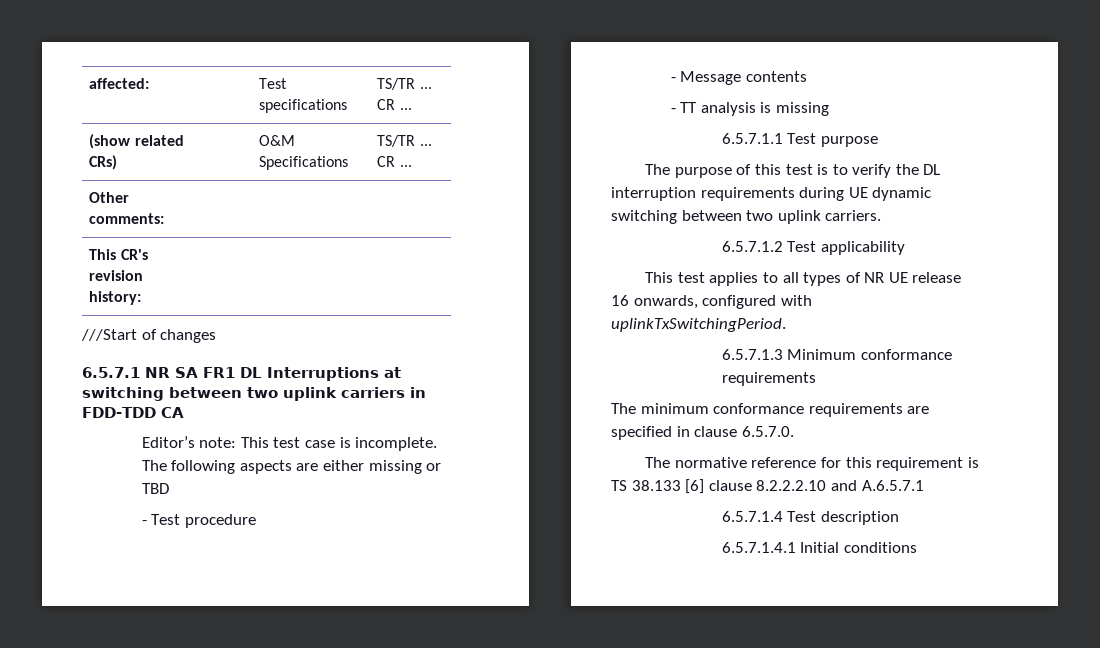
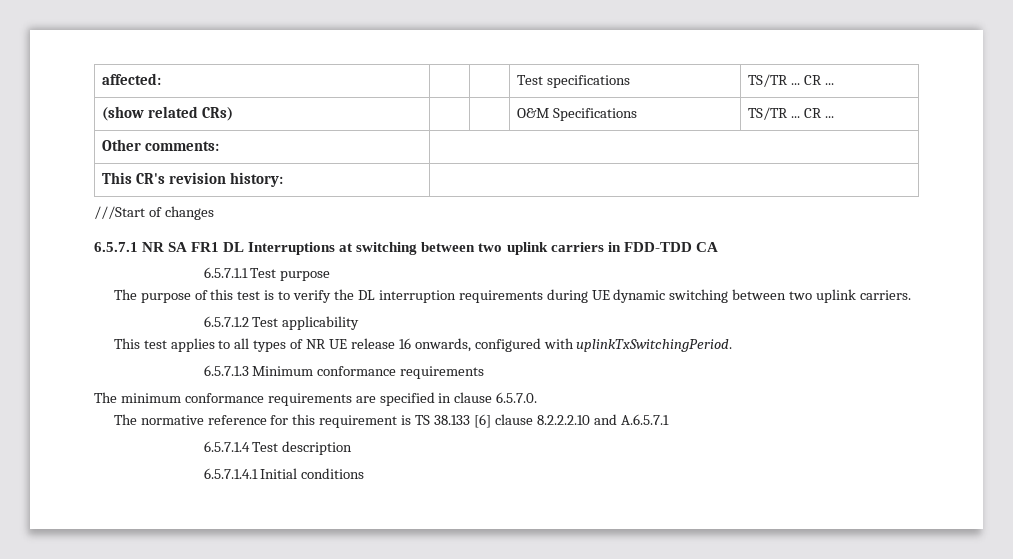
- Editor’s note: This test case is incomplete. The following aspects are either missing or TBD
- - Test procedure
- - Message contents
- - TT analysis is missing

